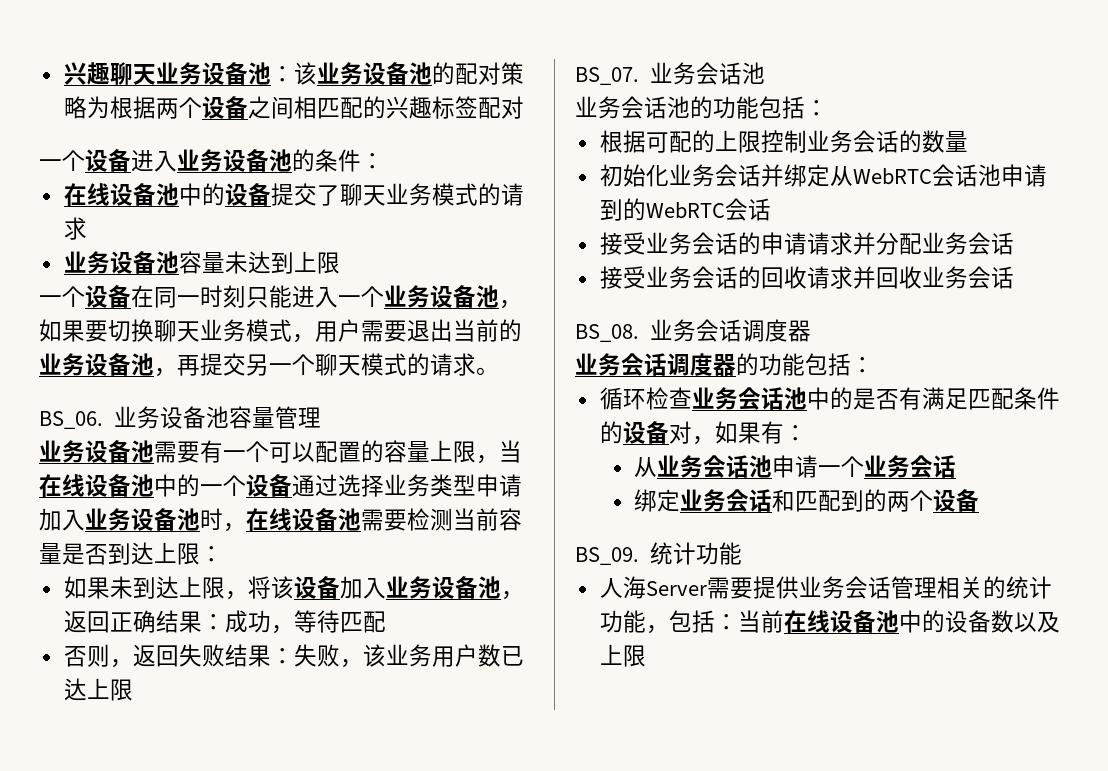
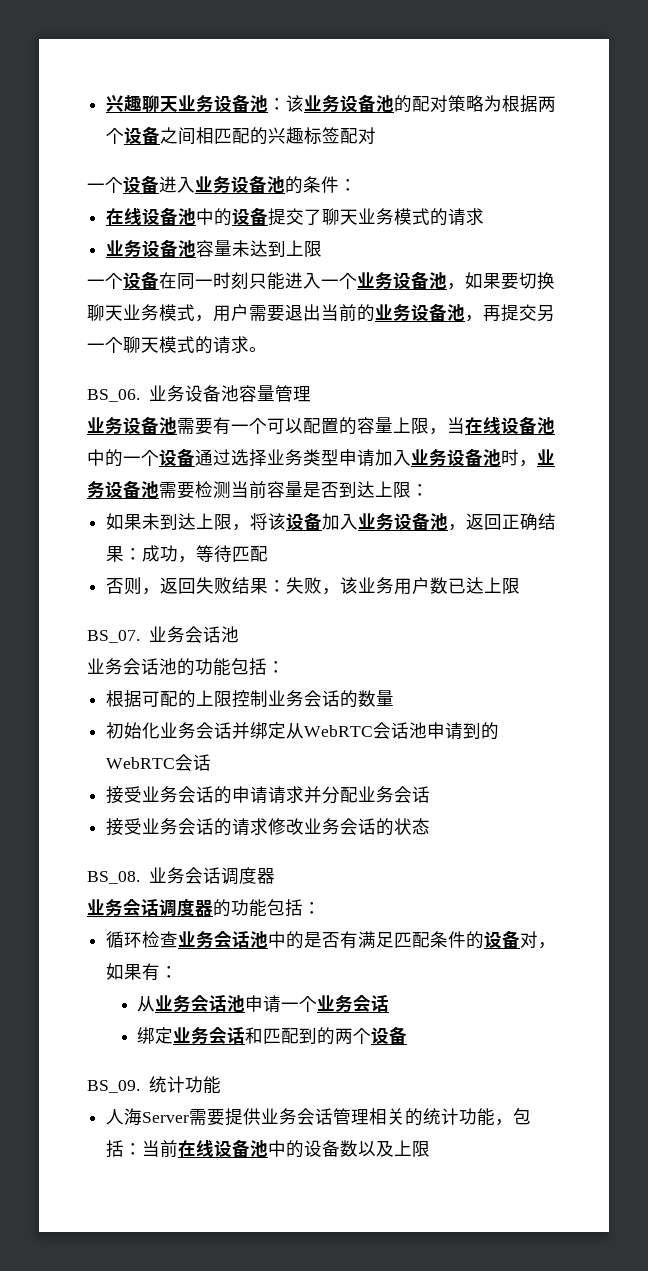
- 业务设备池需要有一个可以配置的容量上限，当在线设备池中的一个设备通过选择业务类型申请加入业务设备池时，在线设备池需要检测当前容量是否到达上限：
+ 业务设备池需要有一个可以配置的容量上限，当在线设备池中的一个设备通过选择业务类型申请加入业务设备池时，业务设备池需要检测当前容量是否到达上限：
- 接受业务会话的回收请求并回收业务会话
+ 接受业务会话的请求修改业务会话的状态

